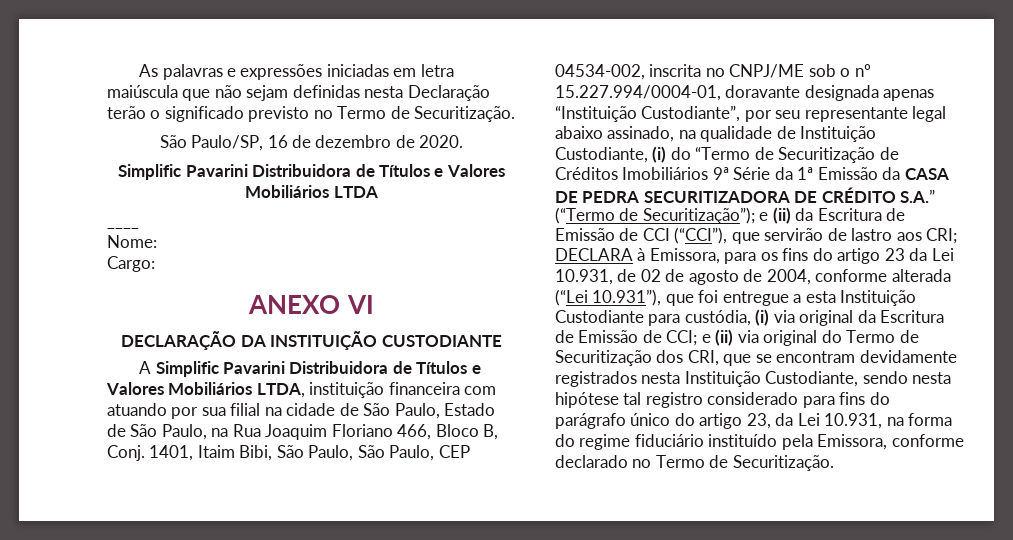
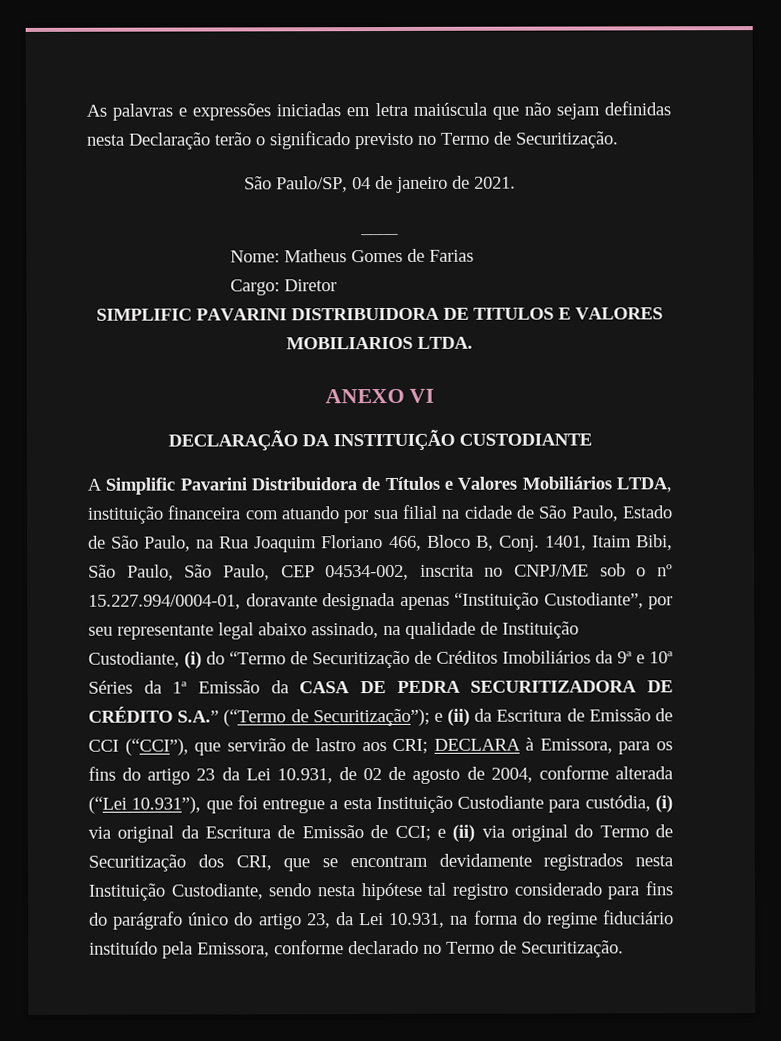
- São Paulo/SP, 16 de dezembro de 2020.
- Simplific Pavarini Distribuidora de Títulos e Valores Mobiliários LTDA
+ São Paulo/SP, 04 de janeiro de 2021.
  ____
- Nome:
- Cargo:
+ Nome: Matheus Gomes de Farias
+ Cargo: Diretor
+ SIMPLIFIC PAVARINI DISTRIBUIDORA DE TITULOS E VALORES MOBILIARIOS LTDA.
- 1401, Itaim Bibi, São Paulo, São Paulo, CEP 04534-002, inscrita no CNPJ/ME sob o nº 15.227.994/0004-01, doravante designada apenas “Instituição Custodiante”, por seu representante legal abaixo assinado, na qualidade de Instituição Custodiante, (i) do “Termo de Securitização de Créditos Imobiliários 9ª Série da 1ª Emissão da CASA DE PEDRA SECURITIZADORA DE CRÉDITO S.A.” (“Termo de Securitização”);
+ 1401, Itaim Bibi, São Paulo, São Paulo, CEP 04534-002, inscrita no CNPJ/ME sob o nº 15.227.994/0004-01, doravante designada apenas “Instituição Custodiante”, por seu representante legal abaixo assinado, na qualidade de Instituição Custodiante, (i) do “Termo de Securitização de Créditos Imobiliários da 9ª e 10ª Séries da 1ª Emissão da CASA DE PEDRA SECURITIZADORA DE CRÉDITO S.A.” (“Termo de Securitização”);

